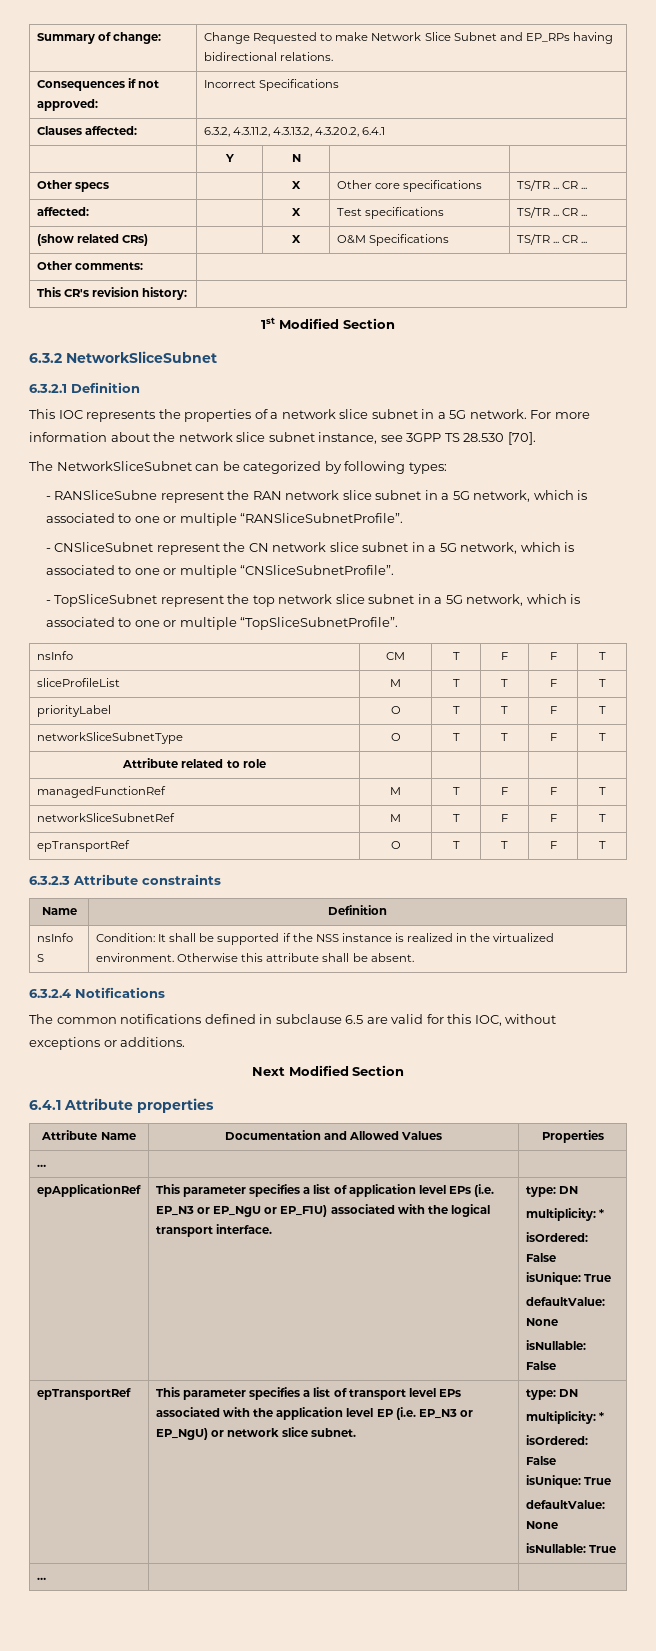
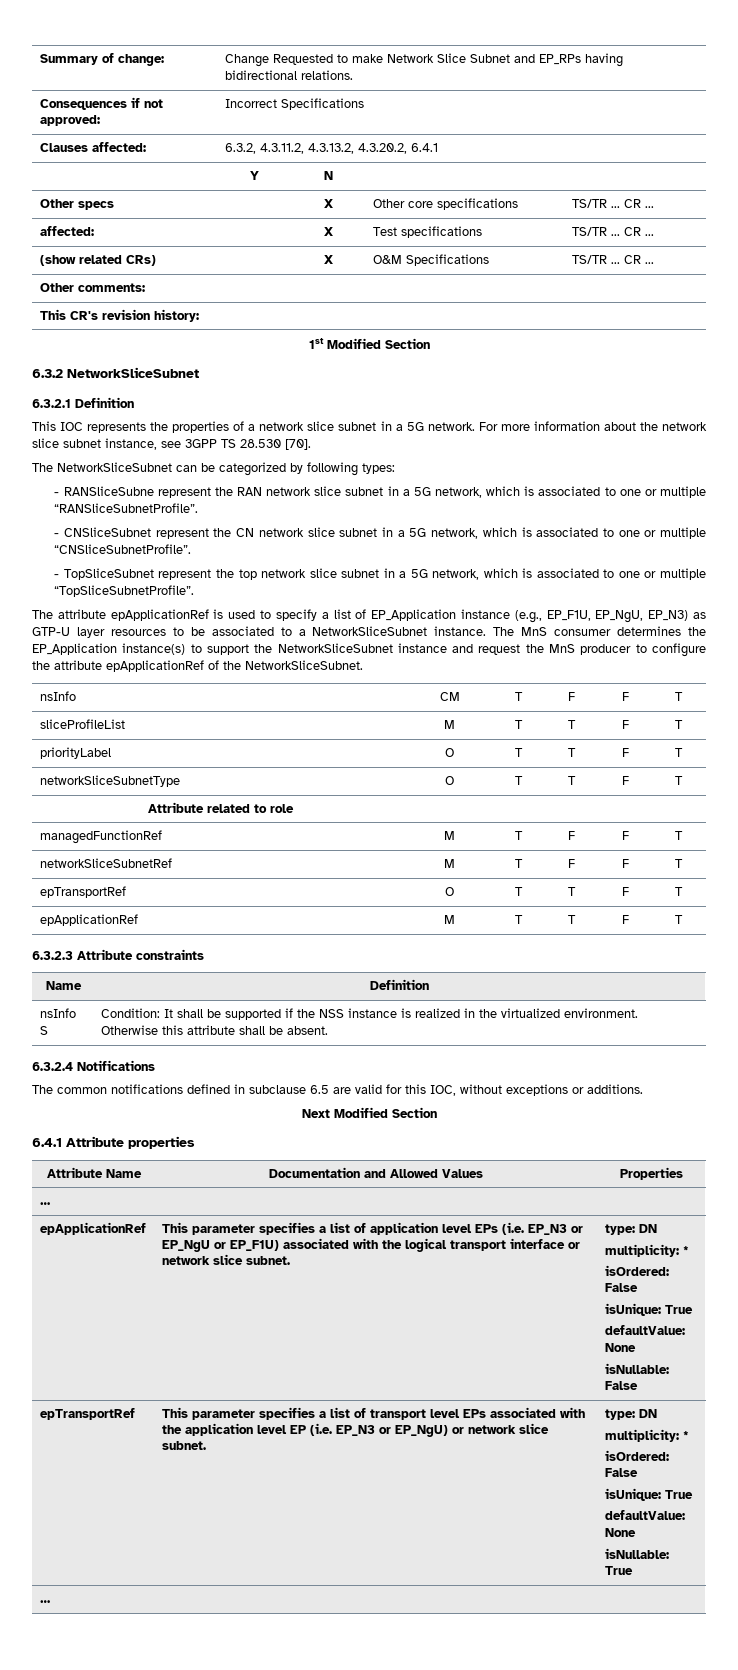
+ The attribute epApplicationRef is used to specify a list of EP_Application instance (e.g., EP_F1U, EP_NgU, EP_N3) as GTP-U layer resources to be associated to a NetworkSliceSubnet instance. The MnS consumer determines the EP_Application instance(s) to support the NetworkSliceSubnet instance and request the MnS producer to configure the attribute epApplicationRef of the NetworkSliceSubnet.
+ epApplicationRef | M | T | T | F | T
- epApplicationRef | This parameter specifies a list of application level EPs (i.e. EP_N3 or EP_NgU or EP_F1U) associated with the logical transport interface. | type: DN
+ epApplicationRef | This parameter specifies a list of application level EPs (i.e. EP_N3 or EP_NgU or EP_F1U) associated with the logical transport interface or network slice subnet. | type: DN

